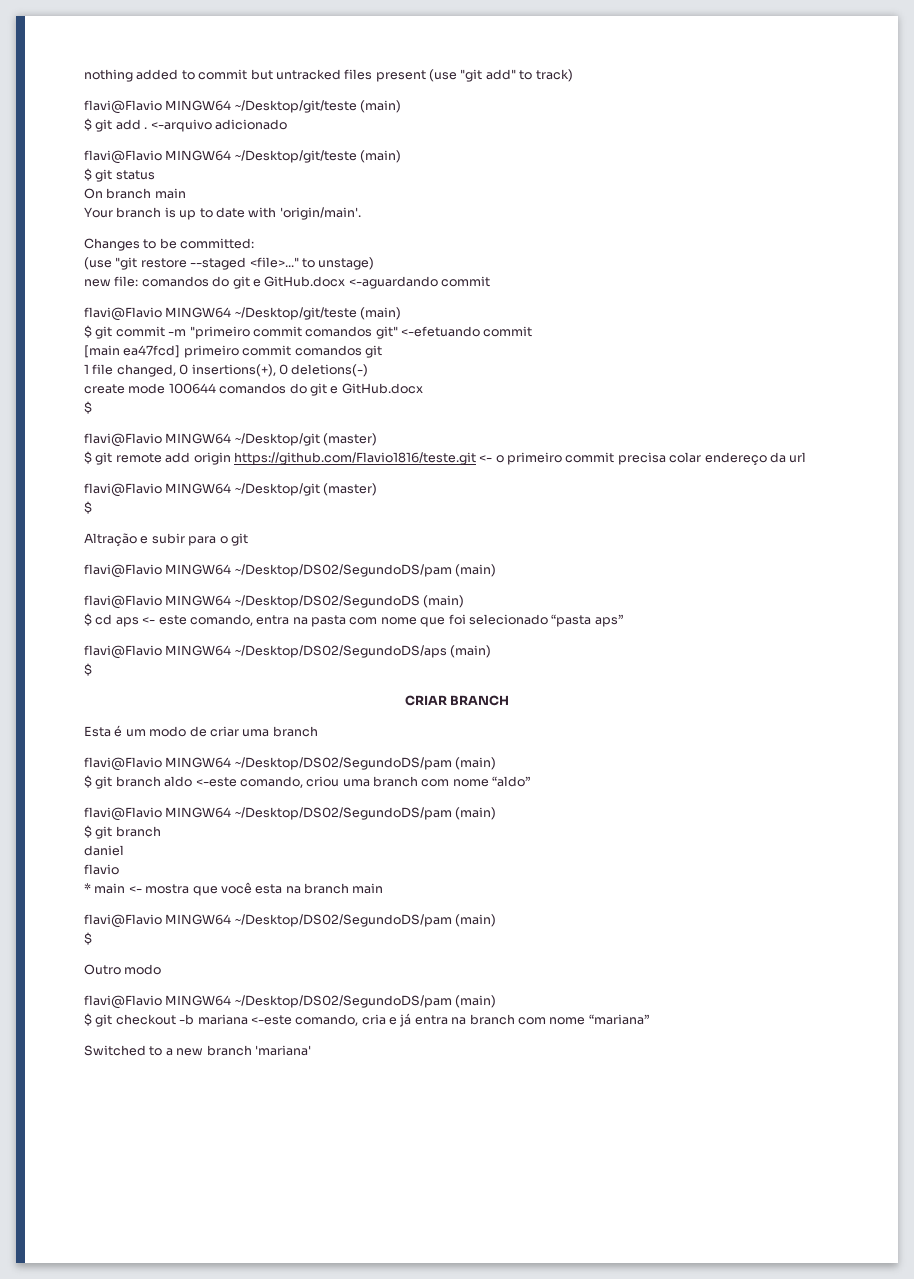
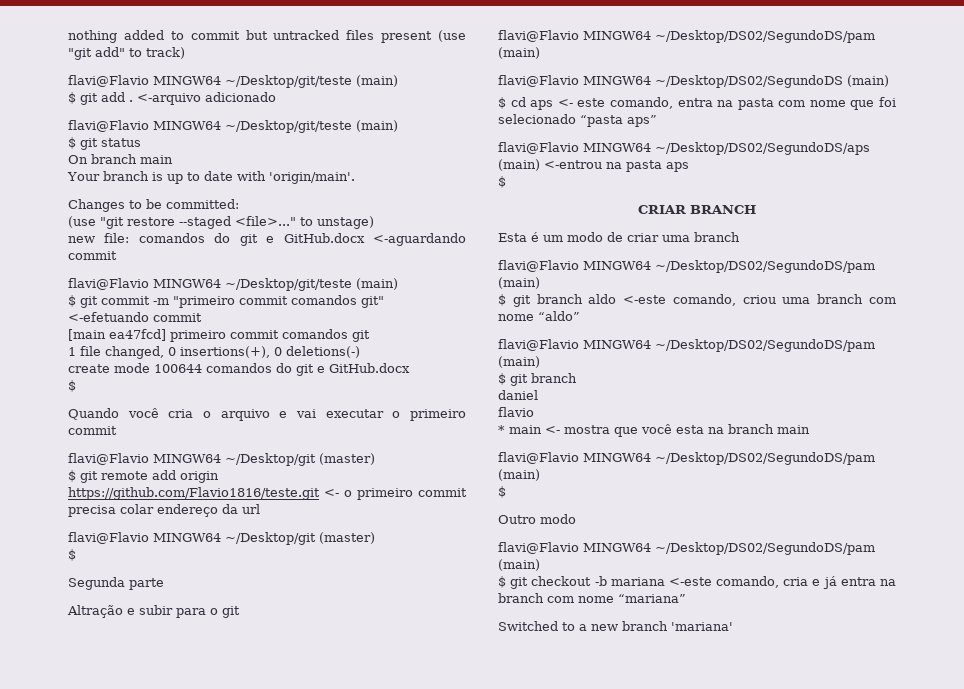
+ Quando você cria o arquivo e vai executar o primeiro commit
+ Segunda parte
- flavi@Flavio MINGW64 ~/Desktop/DS02/SegundoDS/aps (main)
+ flavi@Flavio MINGW64 ~/Desktop/DS02/SegundoDS/aps (main) <-entrou na pasta aps

